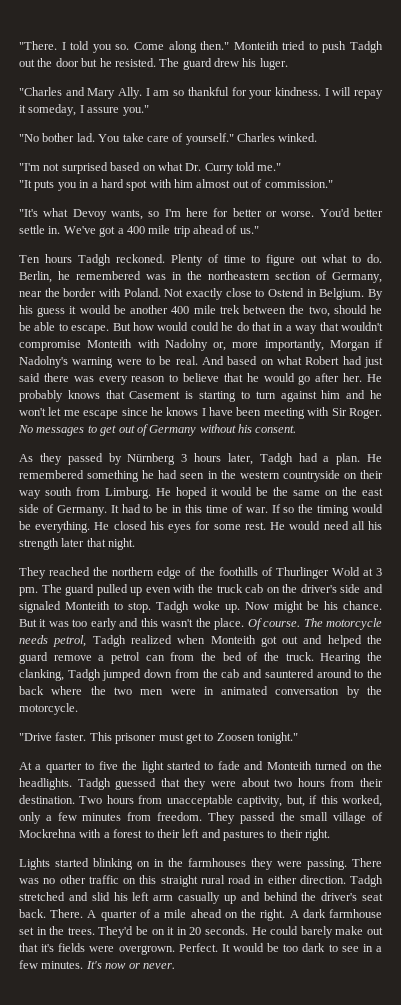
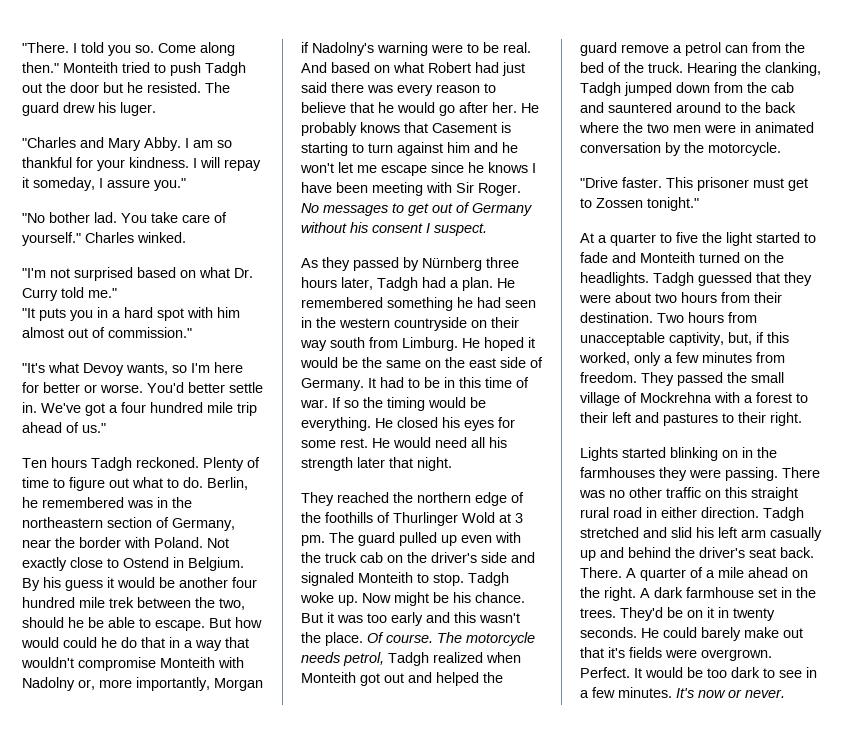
- "Charles and Mary Ally.
+ "Charles and Mary Abby.
- We've got a 400 mile trip ahead of us."
+ We've got a four hundred mile trip ahead of us."
- By his guess it would be another 400 mile trek between the two, should he be able to escape.
+ By his guess it would be another four hundred mile trek between the two, should he be able to escape.
- No messages to get out of Germany without his consent.
+ No messages to get out of Germany without his consent I suspect.
- As they passed by Nürnberg 3 hours later, Tadgh had a plan.
+ As they passed by Nürnberg three hours later, Tadgh had a plan.
- This prisoner must get to Zoosen tonight."
+ This prisoner must get to Zossen tonight."
- They'd be on it in 20 seconds.
+ They'd be on it in twenty seconds.

